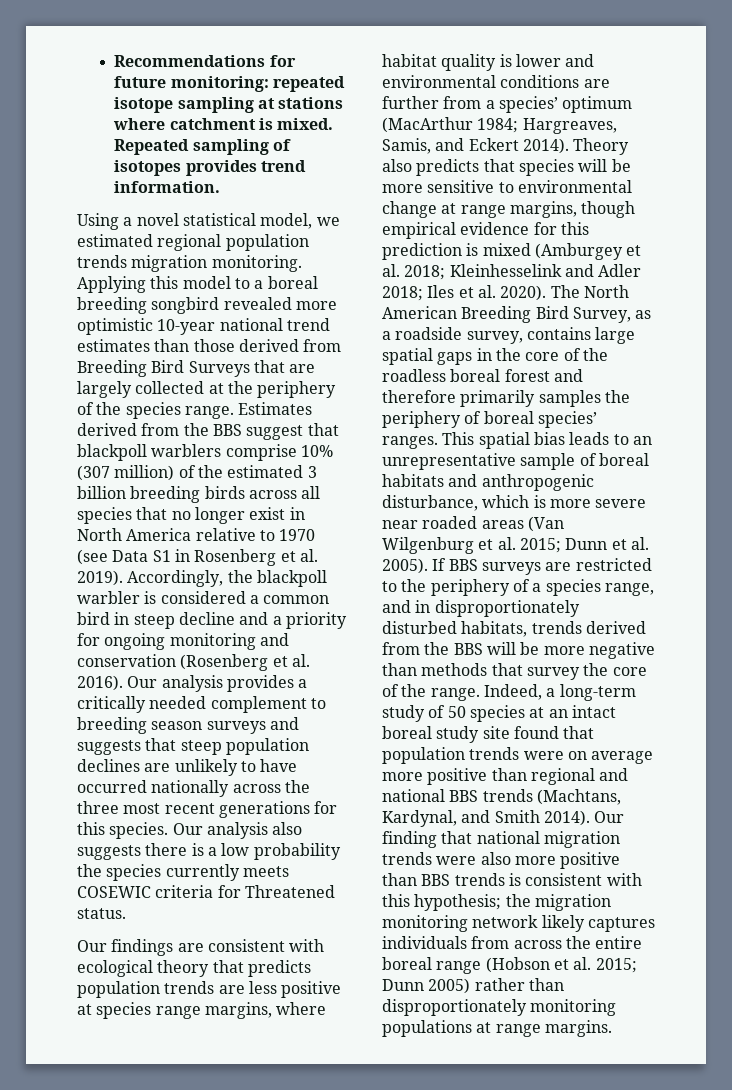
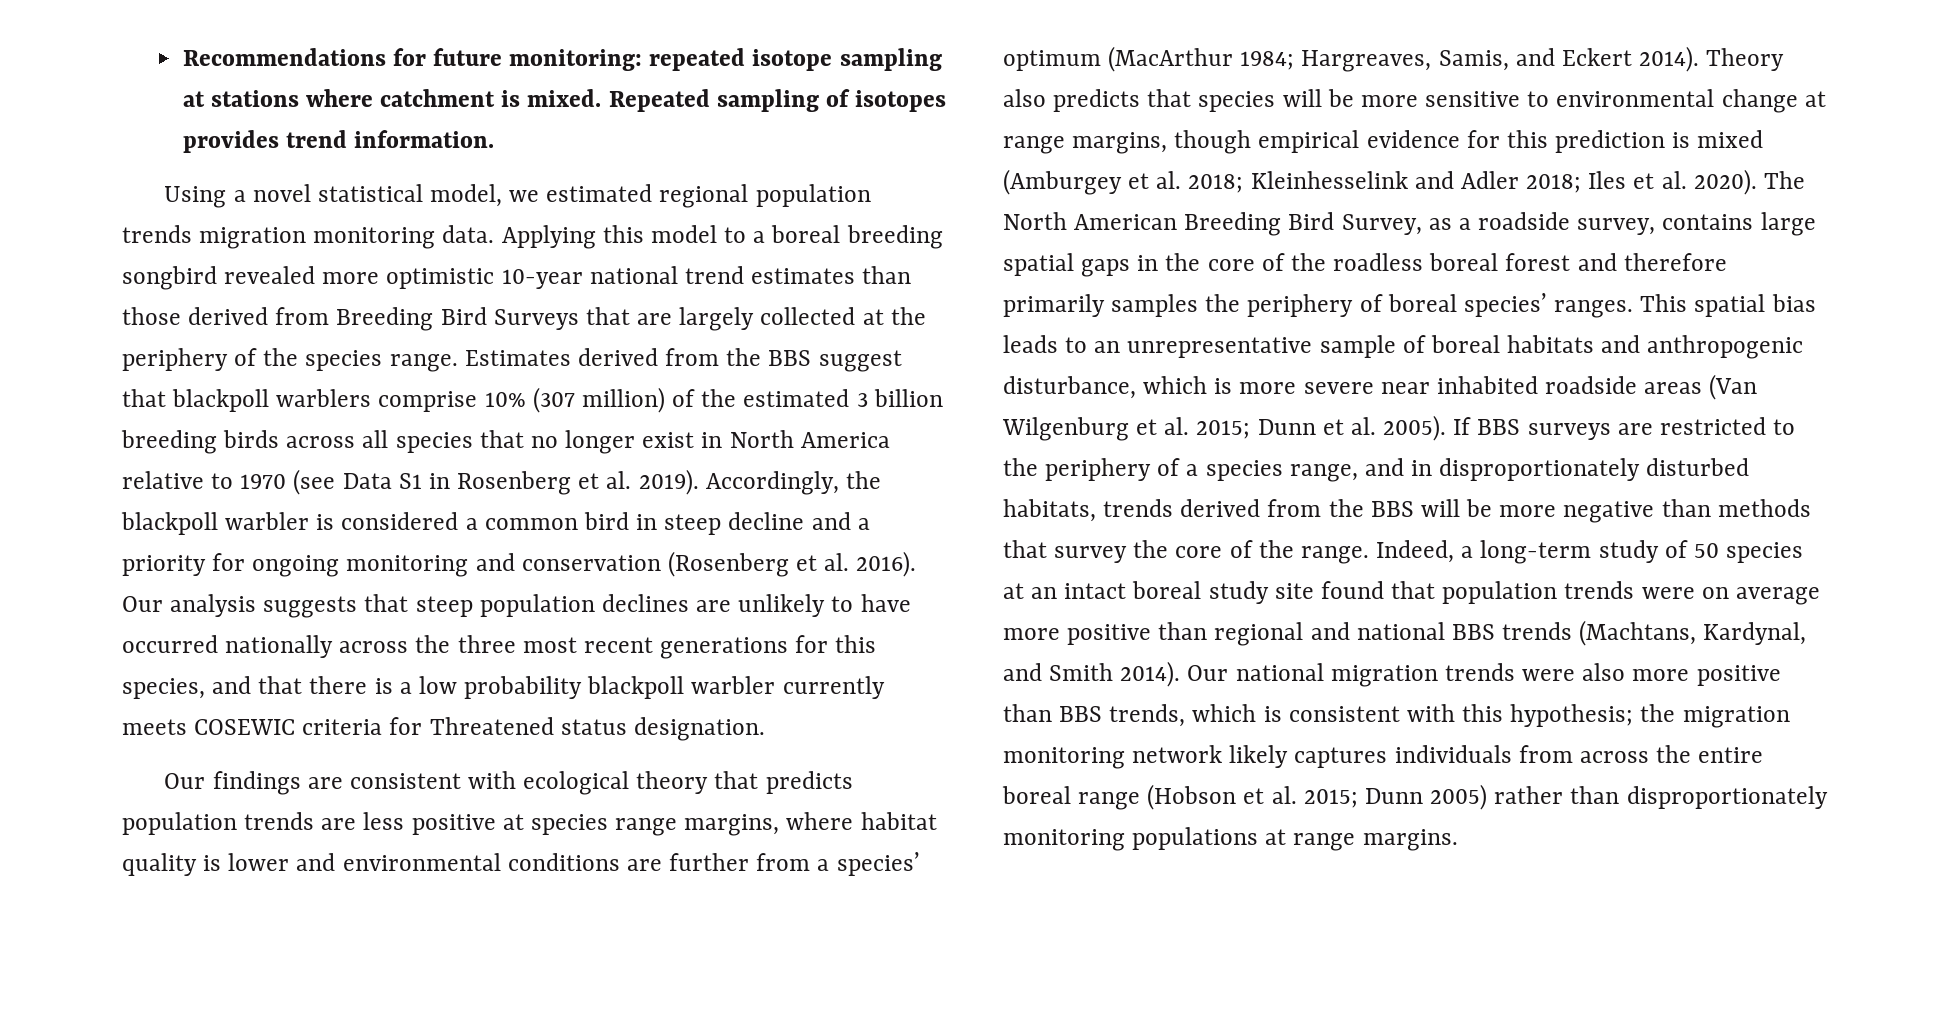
- Using a novel statistical model, we estimated regional population trends migration monitoring.
+ Using a novel statistical model, we estimated regional population trends migration monitoring data.
- Our analysis provides a critically needed complement to breeding season surveys and suggests that steep population declines are unlikely to have occurred nationally across the three most recent generations for this species. Our analysis also suggests there is a low probability the species currently meets COSEWIC criteria for Threatened status.
+ Our analysis suggests that steep population declines are unlikely to have occurred nationally across the three most recent generations for this species, and that there is a low probability blackpoll warbler currently meets COSEWIC criteria for Threatened status designation.
- This spatial bias leads to an unrepresentative sample of boreal habitats and anthropogenic disturbance, which is more severe near roaded areas (Van Wilgenburg et al. 2015; Dunn et al. 2005).
+ This spatial bias leads to an unrepresentative sample of boreal habitats and anthropogenic disturbance, which is more severe near inhabited roadside areas (Van Wilgenburg et al. 2015; Dunn et al. 2005).
- Our finding that national migration trends were also more positive than BBS trends is consistent with this hypothesis; the migration monitoring network likely captures individuals from across the entire boreal range (Hobson et al. 2015; Dunn 2005) rather than disproportionately monitoring populations at range margins.
+ Our national migration trends were also more positive than BBS trends, which is consistent with this hypothesis; the migration monitoring network likely captures individuals from across the entire boreal range (Hobson et al. 2015; Dunn 2005) rather than disproportionately monitoring populations at range margins.

